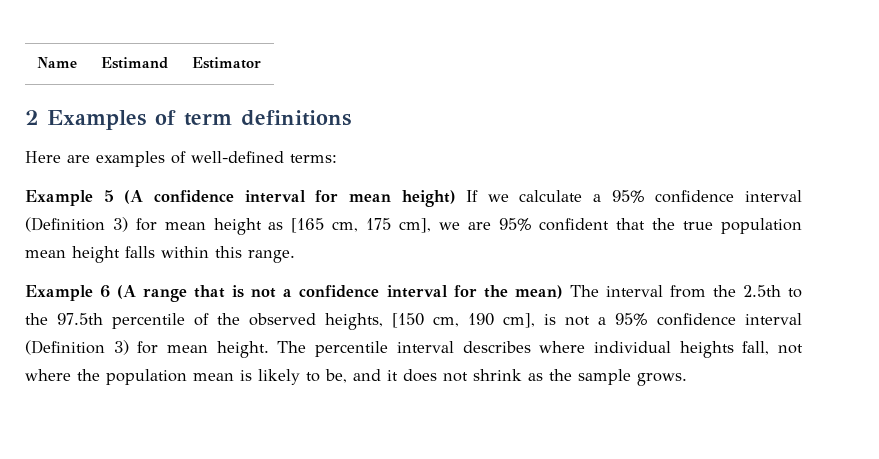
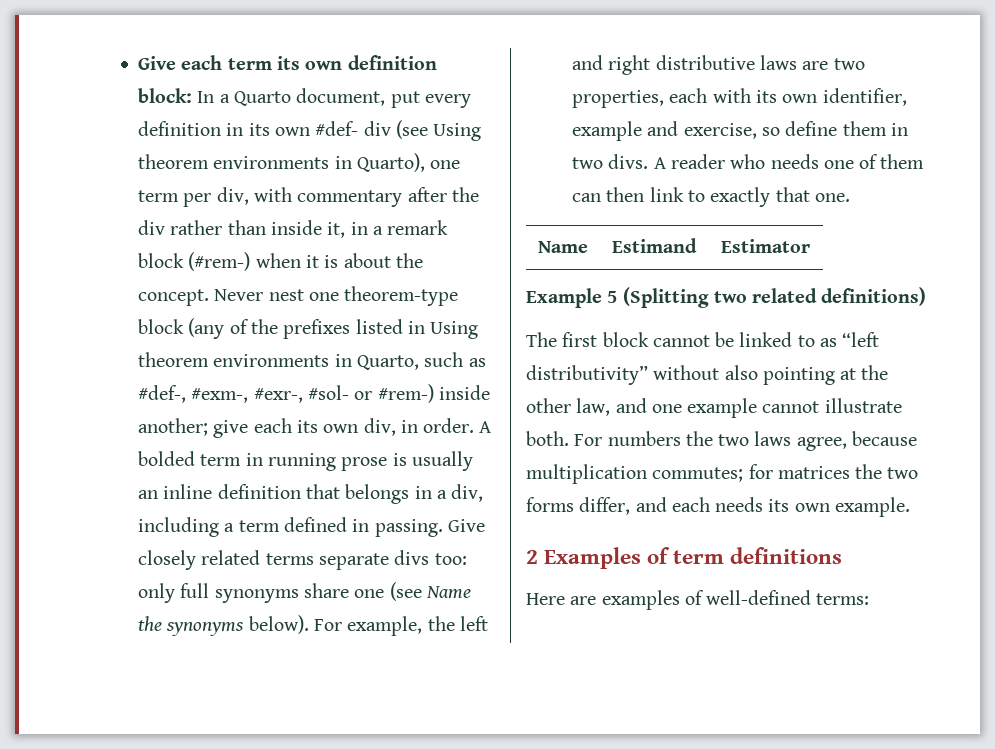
+ Give each term its own definition block: In a Quarto document, put every definition in its own #def- div (see Using theorem environments in Quarto), one term per div, with commentary after the div rather than inside it, in a remark block (#rem-) when it is about the concept. Never nest one theorem-type block (any of the prefixes listed in Using theorem environments in Quarto, such as #def-, #exm-, #exr-, #sol- or #rem-) inside another; give each its own div, in order. A bolded term in running prose is usually an inline definition that belongs in a div, including a term defined in passing. Give closely related terms separate divs too: only full synonyms share one (see Name the synonyms below). For example, the left and right distributive laws are two properties, each with its own identifier, example and exercise, so define them in two divs. A reader who needs one of them can then link to exactly that one.
  Name | Estimand | Estimator
+ Example 5 (Splitting two related definitions)
+ The first block cannot be linked to as “left distributivity” without also pointing at the other law, and one example cannot illustrate both. For numbers the two laws agree, because multiplication commutes; for matrices the two forms differ, and each needs its own example.
- Example 5 (A confidence interval for mean height) If we calculate a 95% confidence interval (Definition 3) for mean height as [165 cm, 175 cm], we are 95% confident that the true population mean height falls within this range.
- Example 6 (A range that is not a confidence interval for the mean) The interval from the 2.5th to the 97.5th percentile of the observed heights, [150 cm, 190 cm], is not a 95% confidence interval (Definition 3) for mean height. The percentile interval describes where individual heights fall, not where the population mean is likely to be, and it does not shrink as the sample grows.

